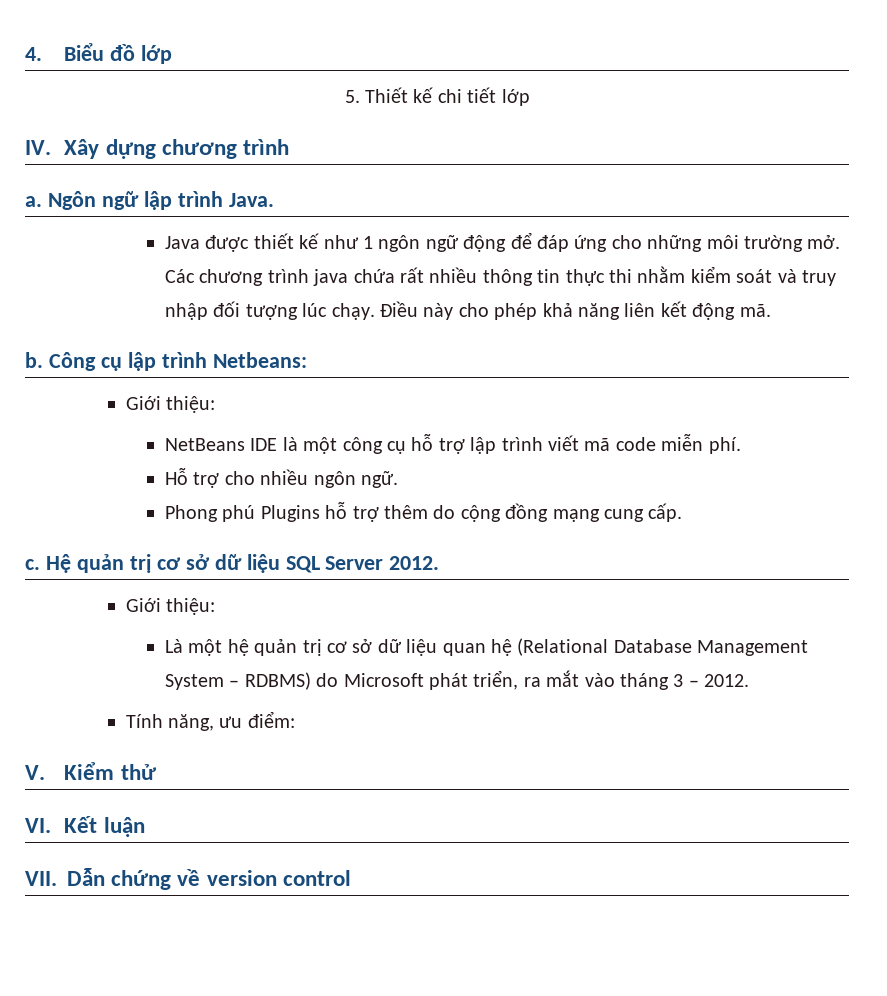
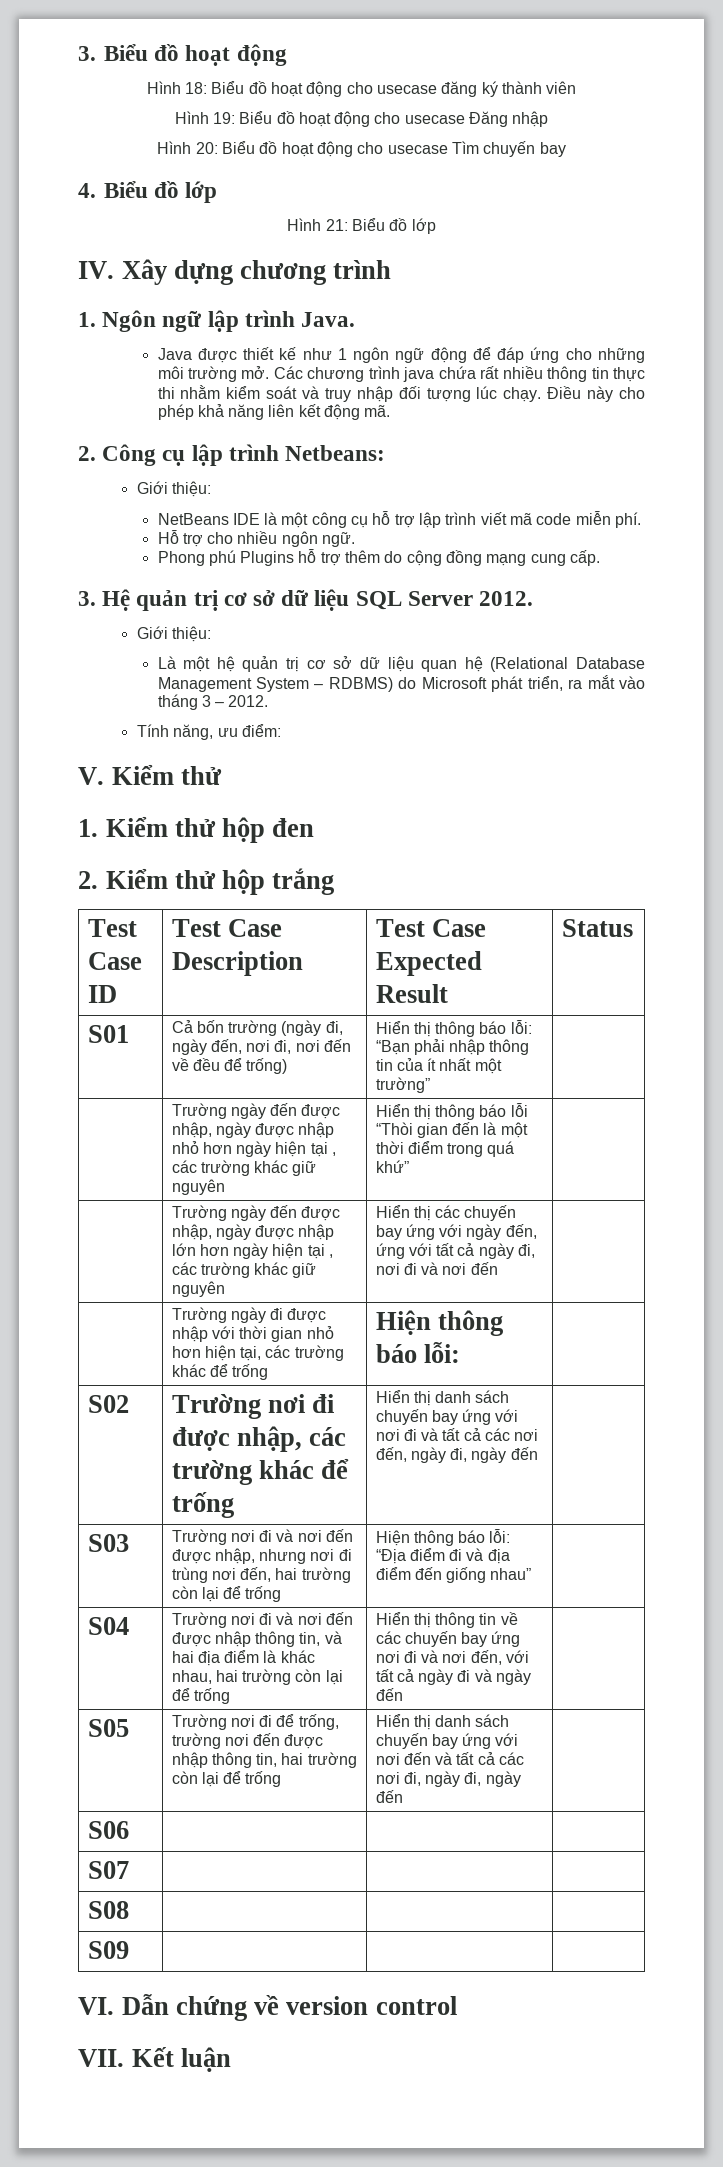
+ 3. Biểu đồ hoạt động
+ Hình 18: Biểu đồ hoạt động cho usecase đăng ký thành viên
+ Hình 19: Biểu đồ hoạt động cho usecase Đăng nhập
+ Hình 20: Biểu đồ hoạt động cho usecase Tìm chuyến bay
- 5. Thiết kế chi tiết lớp
+ Hình 21: Biểu đồ lớp
- a. Ngôn ngữ lập trình Java.
+ 1. Ngôn ngữ lập trình Java.
- b. Công cụ lập trình Netbeans:
+ 2. Công cụ lập trình Netbeans:
- c. Hệ quản trị cơ sở dữ liệu SQL Server 2012.
+ 3. Hệ quản trị cơ sở dữ liệu SQL Server 2012.
- VI. Kết luận
- VII. Dẫn chứng về version control
+ 1. Kiểm thử hộp đen
+ 2. Kiểm thử hộp trắng
+ Test Case ID | Test Case Description | Test Case Expected Result | Status
+ S01 | Cả bốn trường (ngày đi, ngày đến, nơi đi, nơi đến về đều để trống) | Hiển thị thông báo lỗi: “Bạn phải nhập thông tin của ít nhất một trường” |
+ | Trường ngày đến được nhập, ngày được nhập nhỏ hơn ngày hiện tại , các trường khác giữ nguyên | Hiển thị thông báo lỗi “Thòi gian đến là một thời điểm trong quá khứ” |
+ | Trường ngày đến được nhập, ngày được nhập lớn hơn ngày hiện tại , các trường khác giữ nguyên | Hiển thị các chuyến bay ứng với ngày đến, ứng với tất cả ngày đi, nơi đi và nơi đến |
+ | Trường ngày đi được nhập với thời gian nhỏ hơn hiện tại, các trường khác để trống | Hiện thông báo lỗi: |
+ S02 | Trường nơi đi được nhập, các trường khác để trống | Hiển thị danh sách chuyến bay ứng với nơi đi và tất cả các nơi đến, ngày đi, ngày đến |
+ S03 | Trường nơi đi và nơi đến được nhập, nhưng nơi đi trùng nơi đến, hai trường còn lại để trống | Hiện thông báo lỗi: “Địa điểm đi và địa điểm đến giống nhau” |
+ S04 | Trường nơi đi và nơi đến được nhập thông tin, và hai địa điểm là khác nhau, hai trường còn lại để trống | Hiển thị thông tin về các chuyến bay ứng nơi đi và nơi đến, với tất cả ngày đi và ngày đến |
+ S05 | Trường nơi đi để trống, trường nơi đến được nhập thông tin, hai trường còn lại để trống | Hiển thị danh sách chuyến bay ứng với nơi đến và tất cả các nơi đi, ngày đi, ngày đến |
+ S06 | | |
+ S07 | | |
+ S08 | | |
+ S09 | | |
+ VI. Dẫn chứng về version control
+ VII. Kết luận

